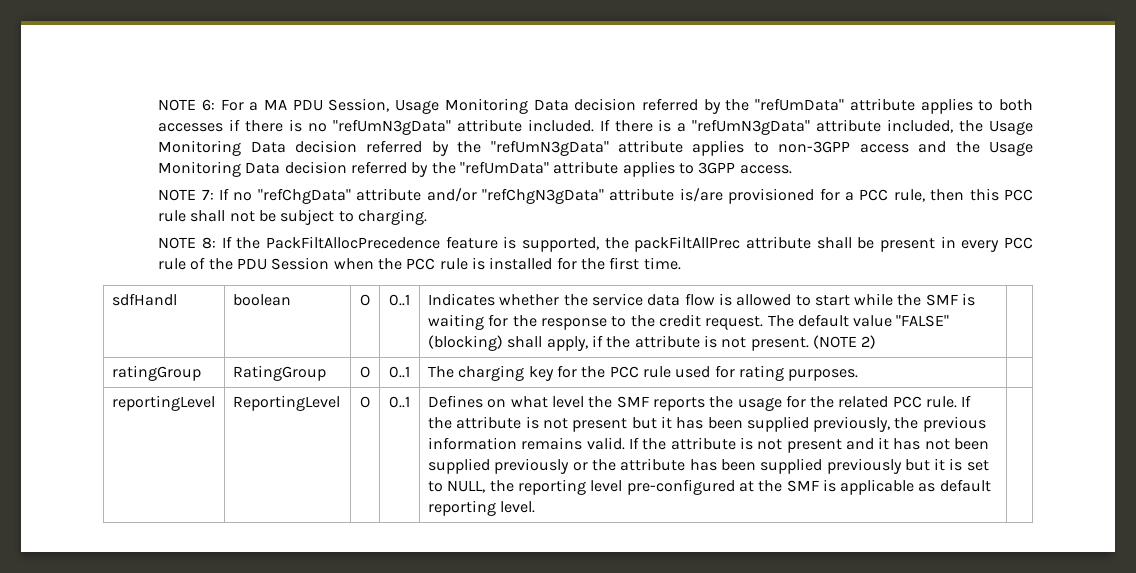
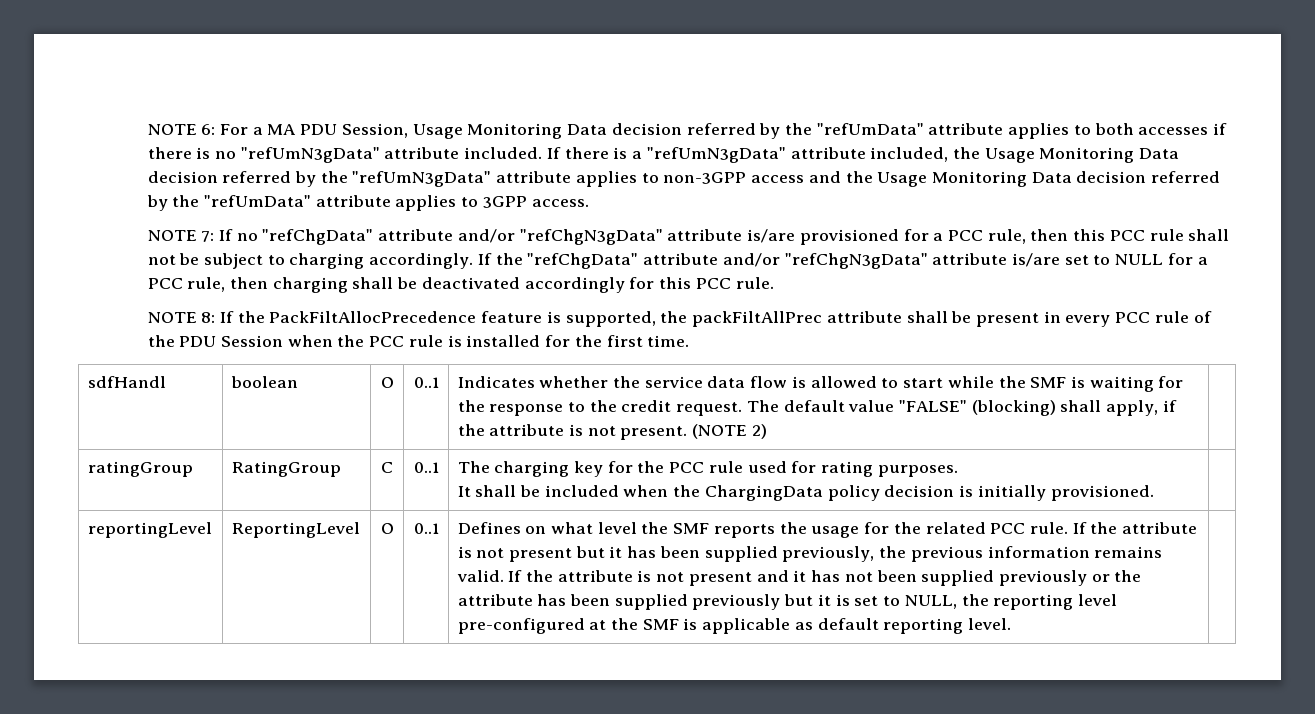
- NOTE 7: If no "refChgData" attribute and/or "refChgN3gData" attribute is/are provisioned for a PCC rule, then this PCC rule shall not be subject to charging.
+ NOTE 7: If no "refChgData" attribute and/or "refChgN3gData" attribute is/are provisioned for a PCC rule, then this PCC rule shall not be subject to charging accordingly. If the "refChgData" attribute and/or "refChgN3gData" attribute is/are set to NULL for a PCC rule, then charging shall be deactivated accordingly for this PCC rule.
- ratingGroup | RatingGroup | O | 0..1 | The charging key for the PCC rule used for rating purposes. |
+ ratingGroup | RatingGroup | C | 0..1 | The charging key for the PCC rule used for rating purposes.
+ It shall be included when the ChargingData policy decision is initially provisioned. |

